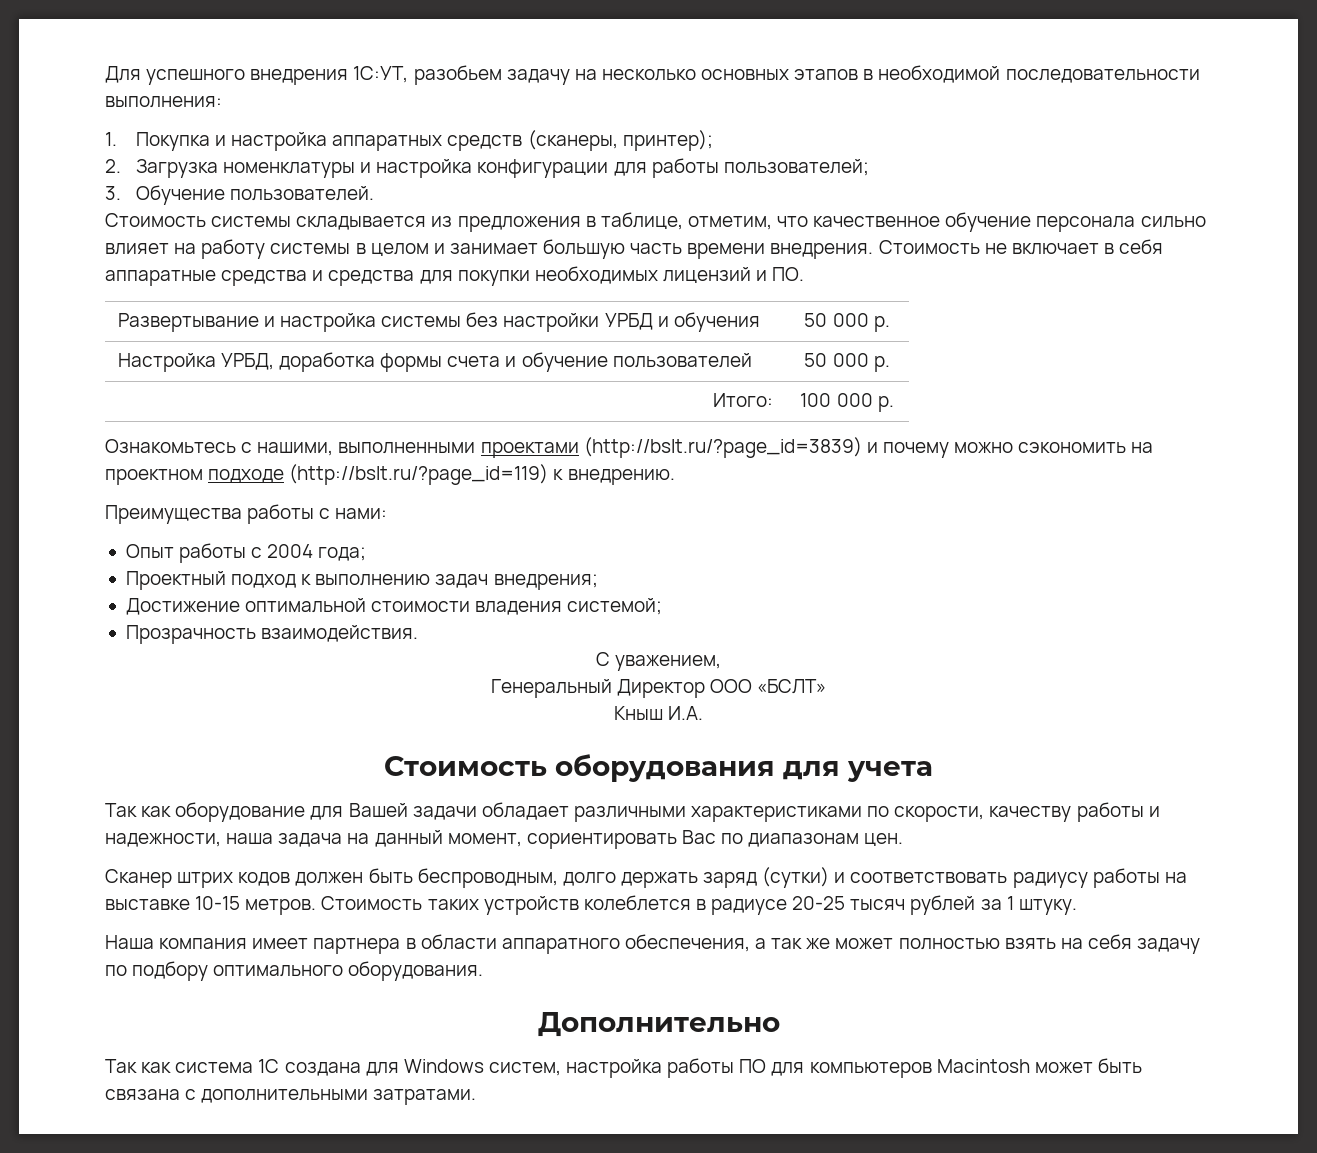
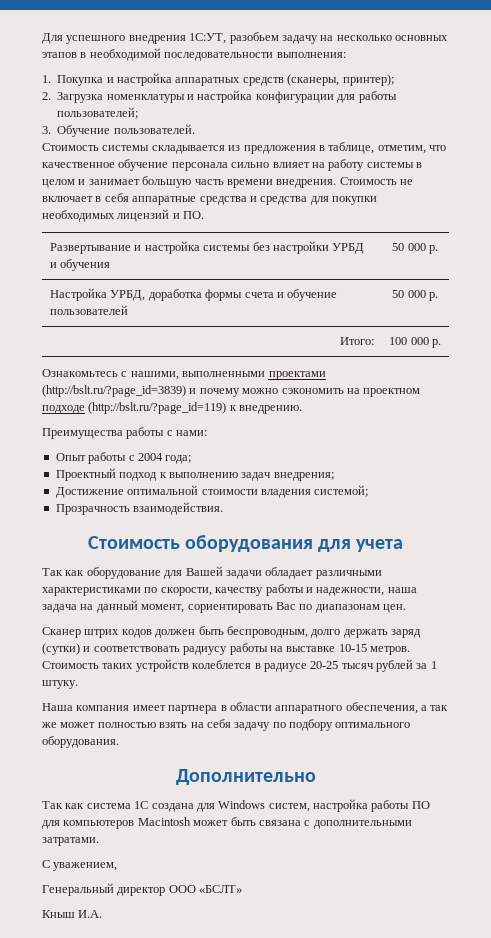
- С уважением,
- Генеральный Директор ООО «БСЛТ»
- Кныш И.А.
+ С уважением,
+ Генеральный директор ООО «БСЛТ»
+ Кныш И.А.

